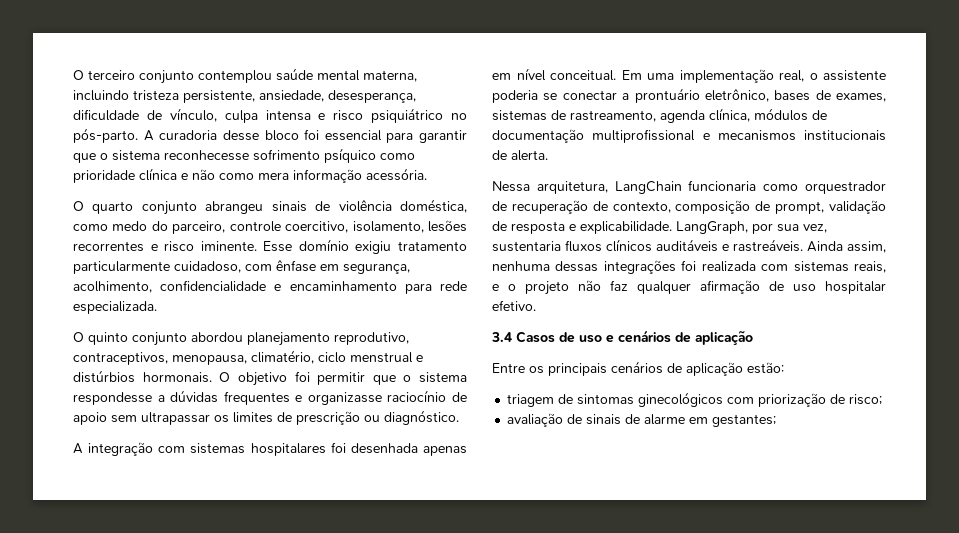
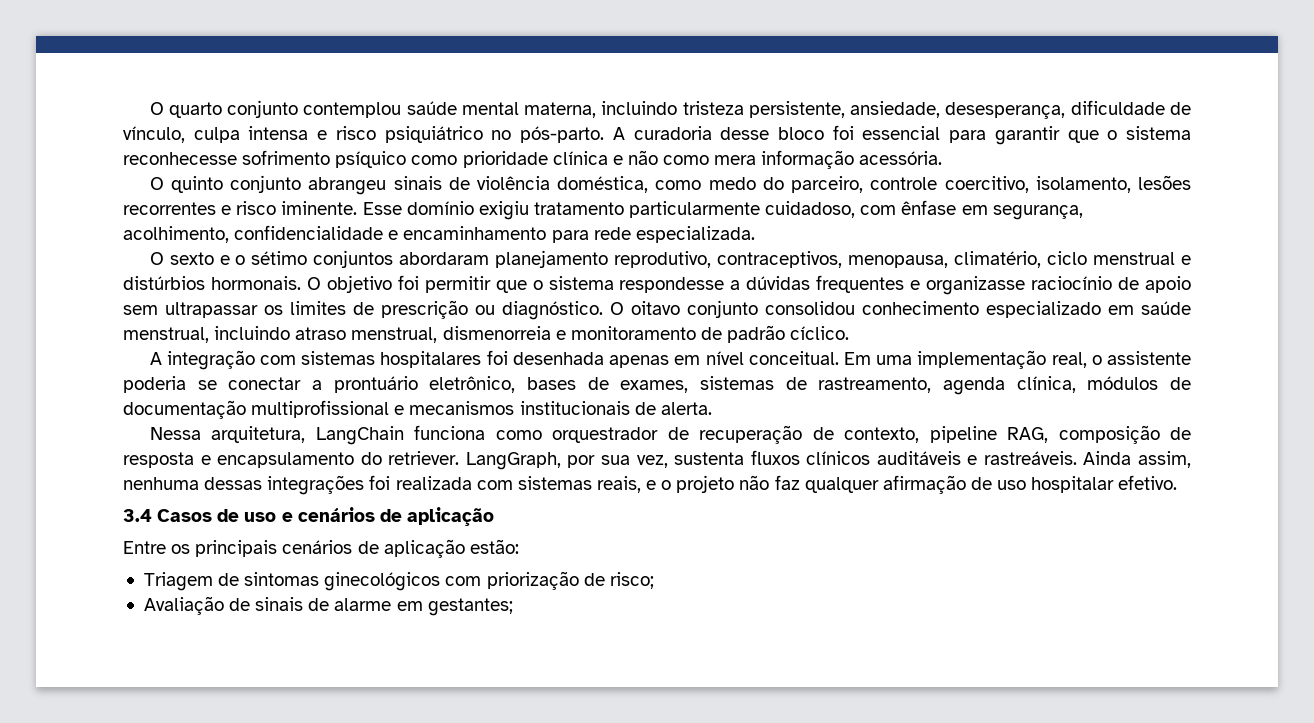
- O terceiro conjunto contemplou saúde mental materna, incluindo tristeza persistente, ansiedade, desesperança, dificuldade de vínculo, culpa intensa e risco psiquiátrico no pós-parto.
+ O quarto conjunto contemplou saúde mental materna, incluindo tristeza persistente, ansiedade, desesperança, dificuldade de vínculo, culpa intensa e risco psiquiátrico no pós-parto.
- O quarto conjunto abrangeu sinais de violência doméstica, como medo do parceiro, controle coercitivo, isolamento, lesões recorrentes e risco iminente.
+ O quinto conjunto abrangeu sinais de violência doméstica, como medo do parceiro, controle coercitivo, isolamento, lesões recorrentes e risco iminente.
- O quinto conjunto abordou planejamento reprodutivo, contraceptivos, menopausa, climatério, ciclo menstrual e distúrbios hormonais.
+ O sexto e o sétimo conjuntos abordaram planejamento reprodutivo, contraceptivos, menopausa, climatério, ciclo menstrual e distúrbios hormonais.
+ O oitavo conjunto consolidou conhecimento especializado em saúde menstrual, incluindo atraso menstrual, dismenorreia e monitoramento de padrão cíclico.
- Nessa arquitetura, LangChain funcionaria como orquestrador de recuperação de contexto, composição de prompt, validação de resposta e explicabilidade.
+ Nessa arquitetura, LangChain funciona como orquestrador de recuperação de contexto, pipeline RAG, composição de resposta e encapsulamento do retriever.
- LangGraph, por sua vez, sustentaria fluxos clínicos auditáveis e rastreáveis.
+ LangGraph, por sua vez, sustenta fluxos clínicos auditáveis e rastreáveis.
- triagem de sintomas ginecológicos com priorização de risco;
+ Triagem de sintomas ginecológicos com priorização de risco;
- avaliação de sinais de alarme em gestantes;
+ Avaliação de sinais de alarme em gestantes;

